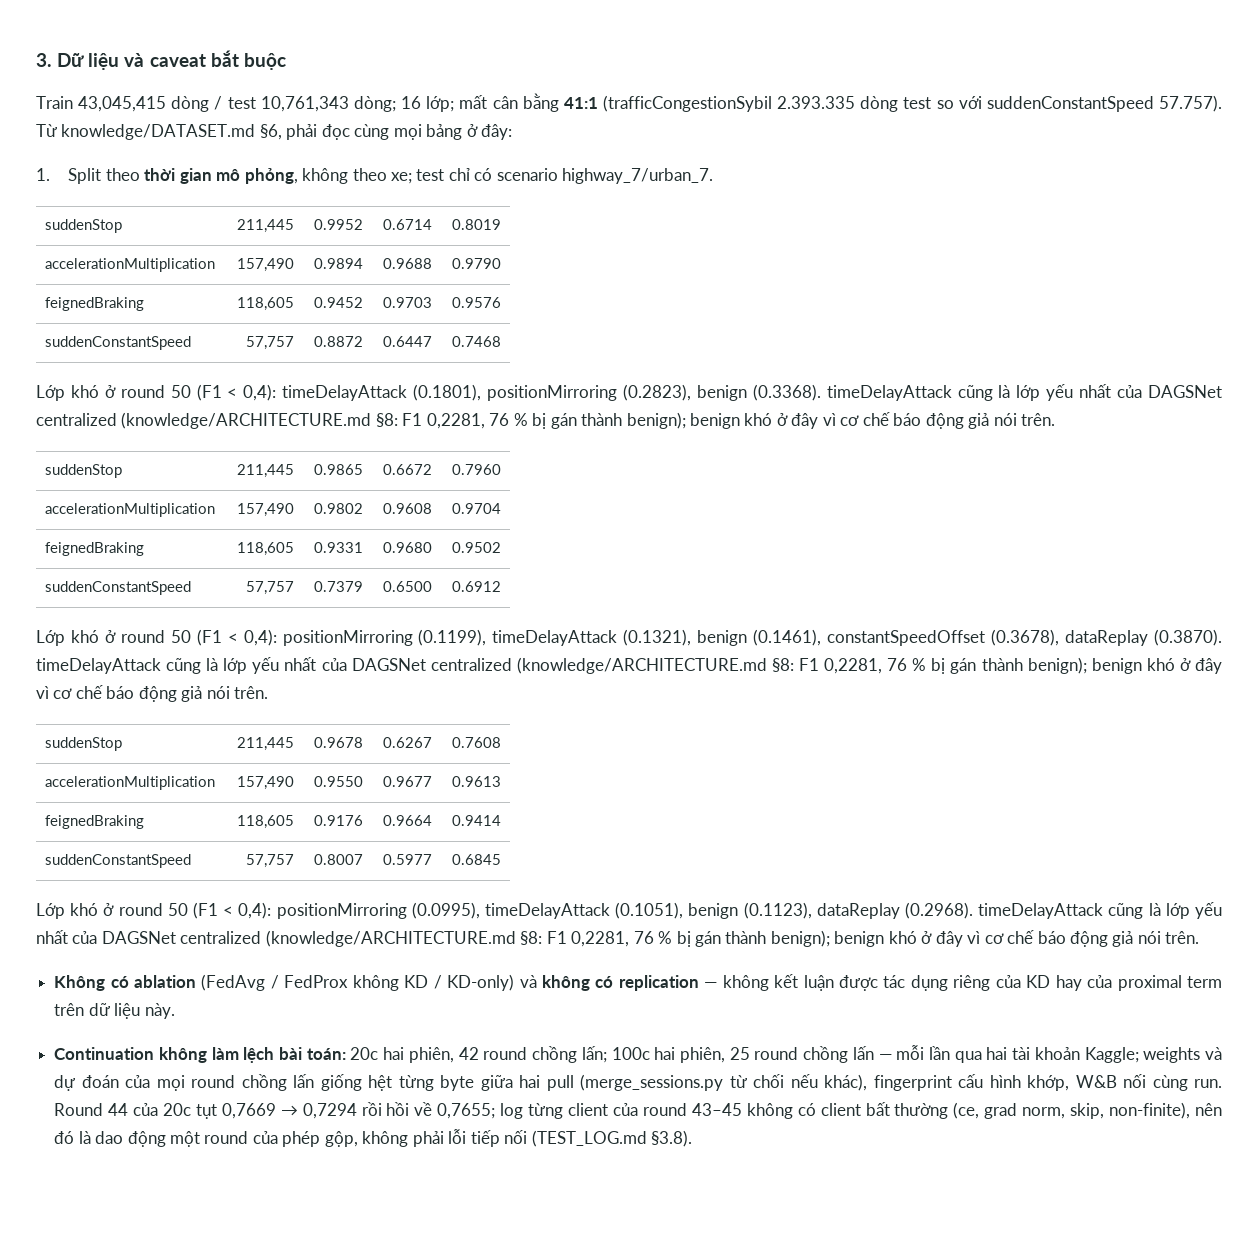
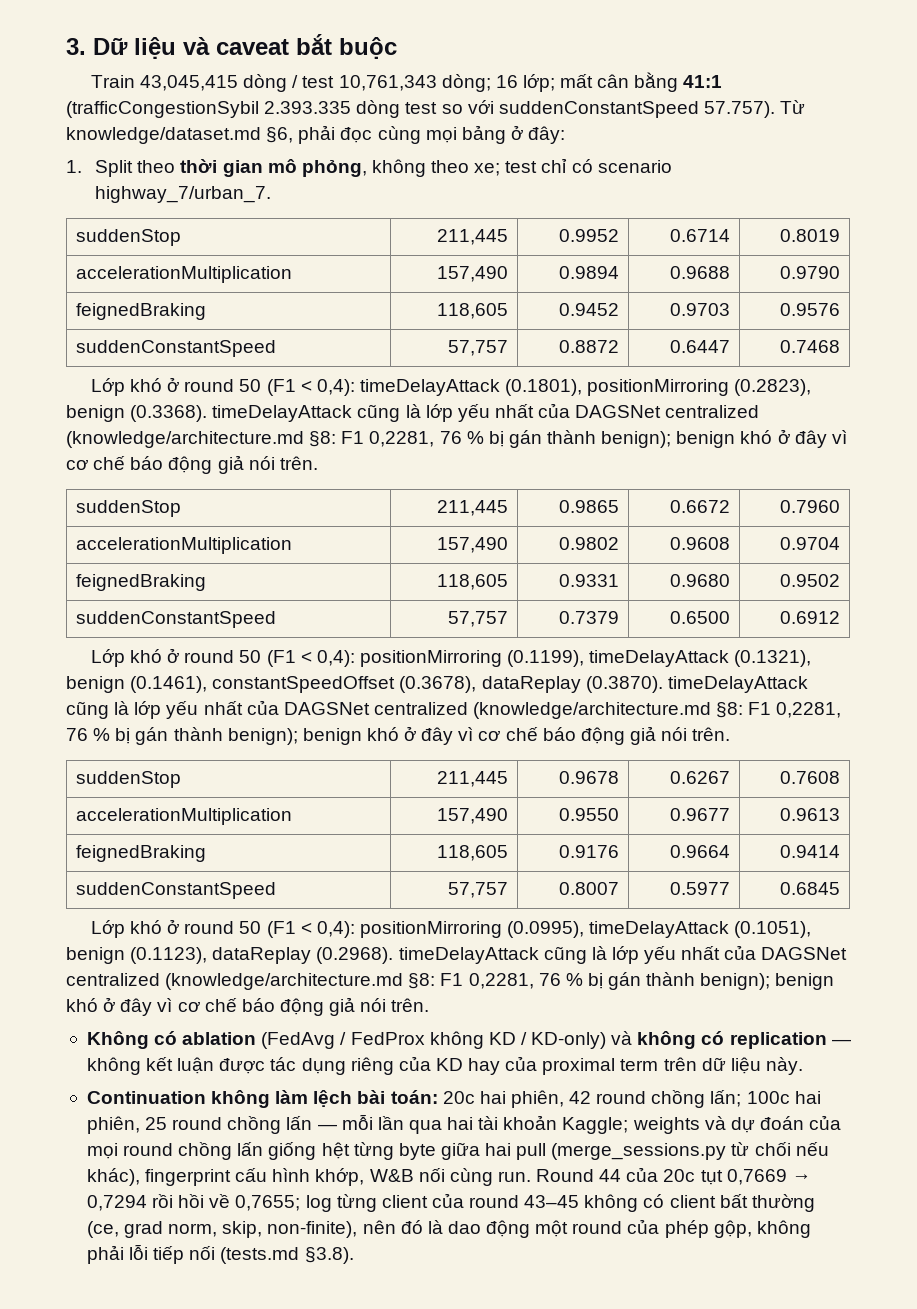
- Train 43,045,415 dòng / test 10,761,343 dòng; 16 lớp; mất cân bằng 41:1 (trafficCongestionSybil 2.393.335 dòng test so với suddenConstantSpeed 57.757). Từ knowledge/DATASET.md §6, phải đọc cùng mọi bảng ở đây:
+ Train 43,045,415 dòng / test 10,761,343 dòng; 16 lớp; mất cân bằng 41:1 (trafficCongestionSybil 2.393.335 dòng test so với suddenConstantSpeed 57.757). Từ knowledge/dataset.md §6, phải đọc cùng mọi bảng ở đây:
- Lớp khó ở round 50 (F1 < 0,4): timeDelayAttack (0.1801), positionMirroring (0.2823), benign (0.3368). timeDelayAttack cũng là lớp yếu nhất của DAGSNet centralized (knowledge/ARCHITECTURE.md §8: F1 0,2281, 76 % bị gán thành benign); benign khó ở đây vì cơ chế báo động giả nói trên.
+ Lớp khó ở round 50 (F1 < 0,4): timeDelayAttack (0.1801), positionMirroring (0.2823), benign (0.3368). timeDelayAttack cũng là lớp yếu nhất của DAGSNet centralized (knowledge/architecture.md §8: F1 0,2281, 76 % bị gán thành benign); benign khó ở đây vì cơ chế báo động giả nói trên.
- Lớp khó ở round 50 (F1 < 0,4): positionMirroring (0.1199), timeDelayAttack (0.1321), benign (0.1461), constantSpeedOffset (0.3678), dataReplay (0.3870). timeDelayAttack cũng là lớp yếu nhất của DAGSNet centralized (knowledge/ARCHITECTURE.md §8: F1 0,2281, 76 % bị gán thành benign); benign khó ở đây vì cơ chế báo động giả nói trên.
+ Lớp khó ở round 50 (F1 < 0,4): positionMirroring (0.1199), timeDelayAttack (0.1321), benign (0.1461), constantSpeedOffset (0.3678), dataReplay (0.3870). timeDelayAttack cũng là lớp yếu nhất của DAGSNet centralized (knowledge/architecture.md §8: F1 0,2281, 76 % bị gán thành benign); benign khó ở đây vì cơ chế báo động giả nói trên.
- Lớp khó ở round 50 (F1 < 0,4): positionMirroring (0.0995), timeDelayAttack (0.1051), benign (0.1123), dataReplay (0.2968). timeDelayAttack cũng là lớp yếu nhất của DAGSNet centralized (knowledge/ARCHITECTURE.md §8: F1 0,2281, 76 % bị gán thành benign); benign khó ở đây vì cơ chế báo động giả nói trên.
+ Lớp khó ở round 50 (F1 < 0,4): positionMirroring (0.0995), timeDelayAttack (0.1051), benign (0.1123), dataReplay (0.2968). timeDelayAttack cũng là lớp yếu nhất của DAGSNet centralized (knowledge/architecture.md §8: F1 0,2281, 76 % bị gán thành benign); benign khó ở đây vì cơ chế báo động giả nói trên.
- Round 44 của 20c tụt 0,7669 → 0,7294 rồi hồi về 0,7655; log từng client của round 43–45 không có client bất thường (ce, grad norm, skip, non-finite), nên đó là dao động một round của phép gộp, không phải lỗi tiếp nối (TEST_LOG.md §3.8).
+ Round 44 của 20c tụt 0,7669 → 0,7294 rồi hồi về 0,7655; log từng client của round 43–45 không có client bất thường (ce, grad norm, skip, non-finite), nên đó là dao động một round của phép gộp, không phải lỗi tiếp nối (tests.md §3.8).

